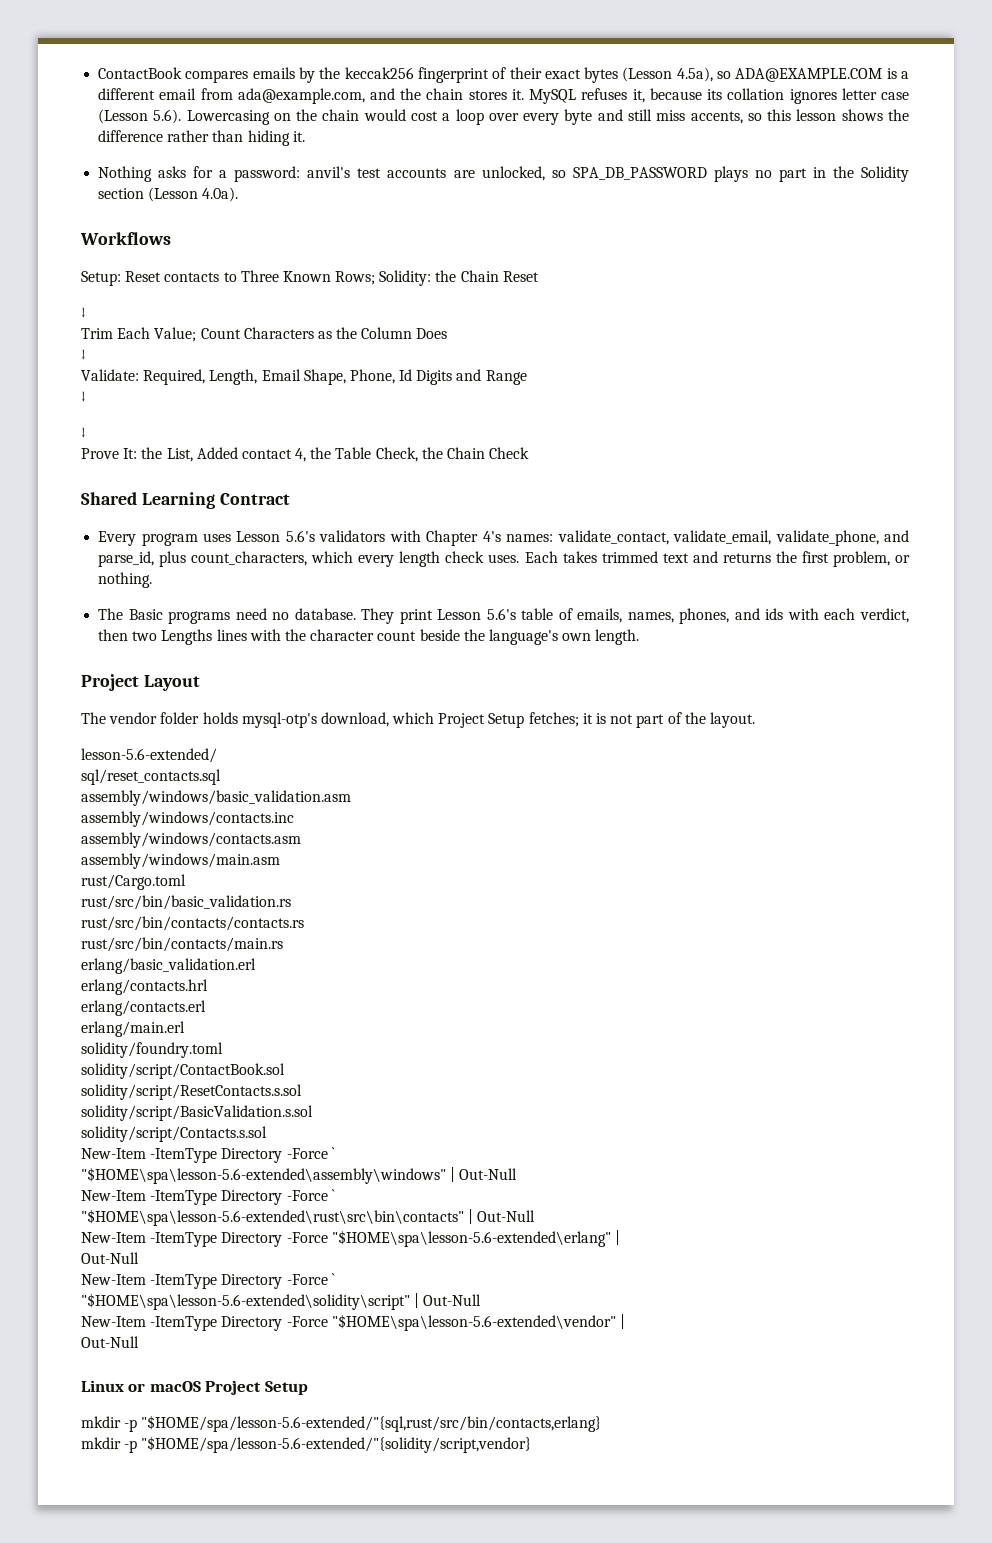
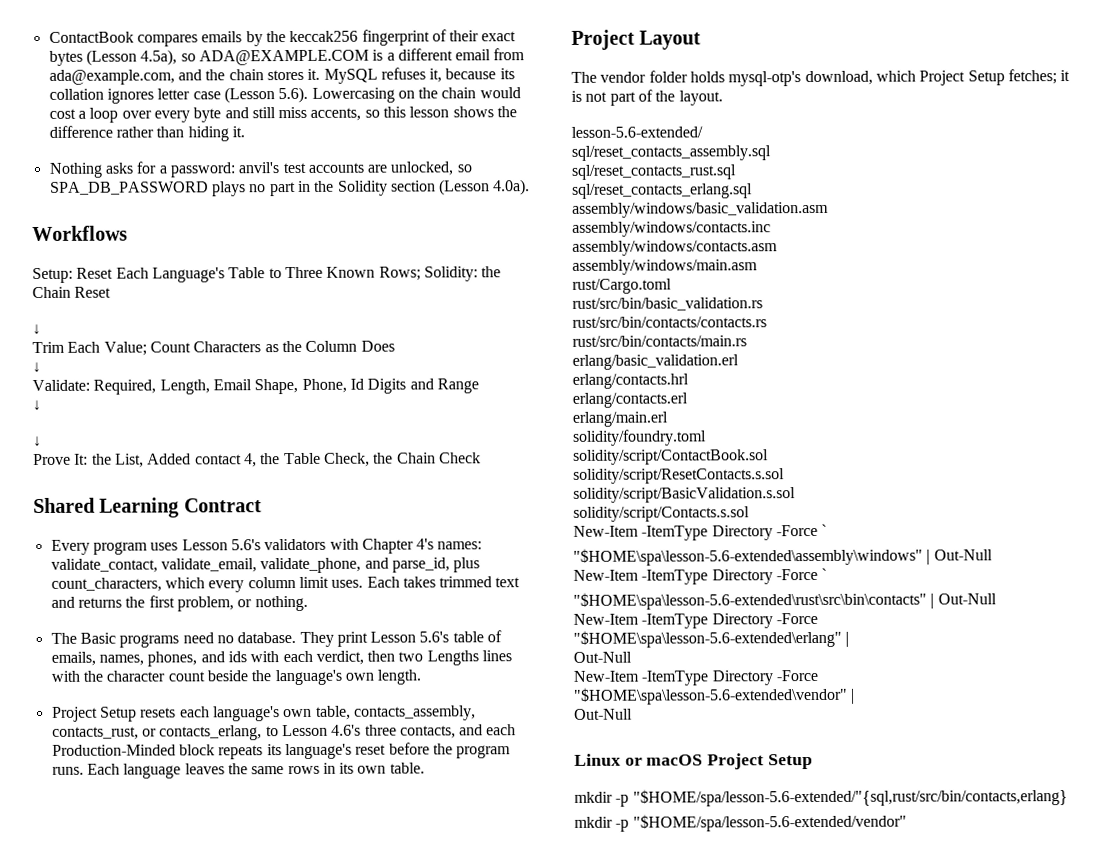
- Setup: Reset contacts to Three Known Rows; Solidity: the Chain Reset
+ Setup: Reset Each Language's Table to Three Known Rows; Solidity: the Chain Reset
- Every program uses Lesson 5.6's validators with Chapter 4's names: validate_contact, validate_email, validate_phone, and parse_id, plus count_characters, which every length check uses.
+ Every program uses Lesson 5.6's validators with Chapter 4's names: validate_contact, validate_email, validate_phone, and parse_id, plus count_characters, which every column limit uses.
+ Project Setup resets each language's own table, contacts_assembly, contacts_rust, or contacts_erlang, to Lesson 4.6's three contacts, and each Production-Minded block repeats its language's reset before the program runs. Each language leaves the same rows in its own table.
- sql/reset_contacts.sql
+ sql/reset_contacts_assembly.sql
+ sql/reset_contacts_rust.sql
+ sql/reset_contacts_erlang.sql
  New-Item -ItemType Directory -Force "$HOME\spa\lesson-5.6-extended\erlang" |
  Out-Null
- New-Item -ItemType Directory -Force `
- "$HOME\spa\lesson-5.6-extended\solidity\script" | Out-Null
- mkdir -p "$HOME/spa/lesson-5.6-extended/"{solidity/script,vendor}
+ mkdir -p "$HOME/spa/lesson-5.6-extended/vendor"

